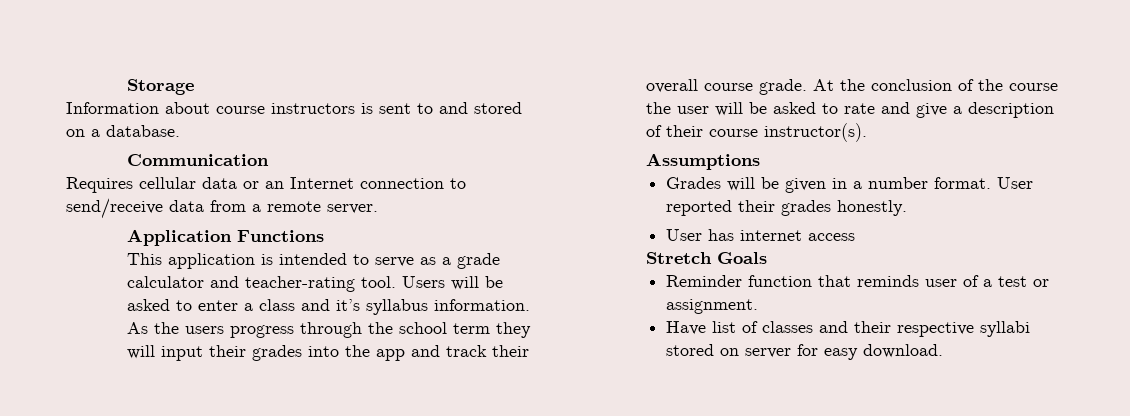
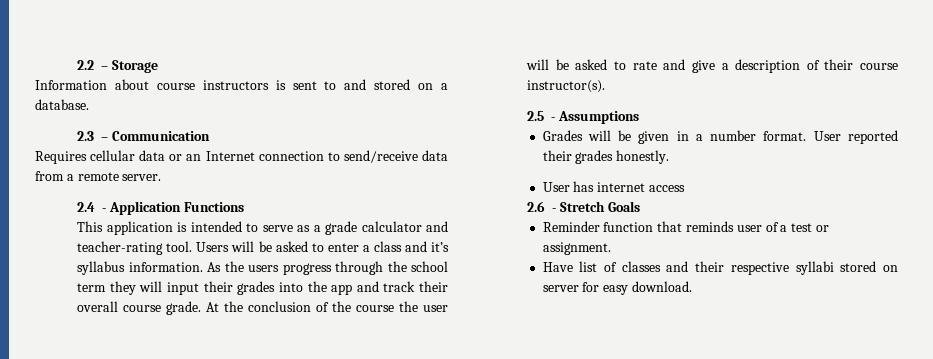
- Storage
+ 2.2 – Storage
- Communication
+ 2.3 – Communication
- Application Functions
+ 2.4 - Application Functions
- Assumptions
+ 2.5 - Assumptions
- Stretch Goals
+ 2.6 - Stretch Goals

